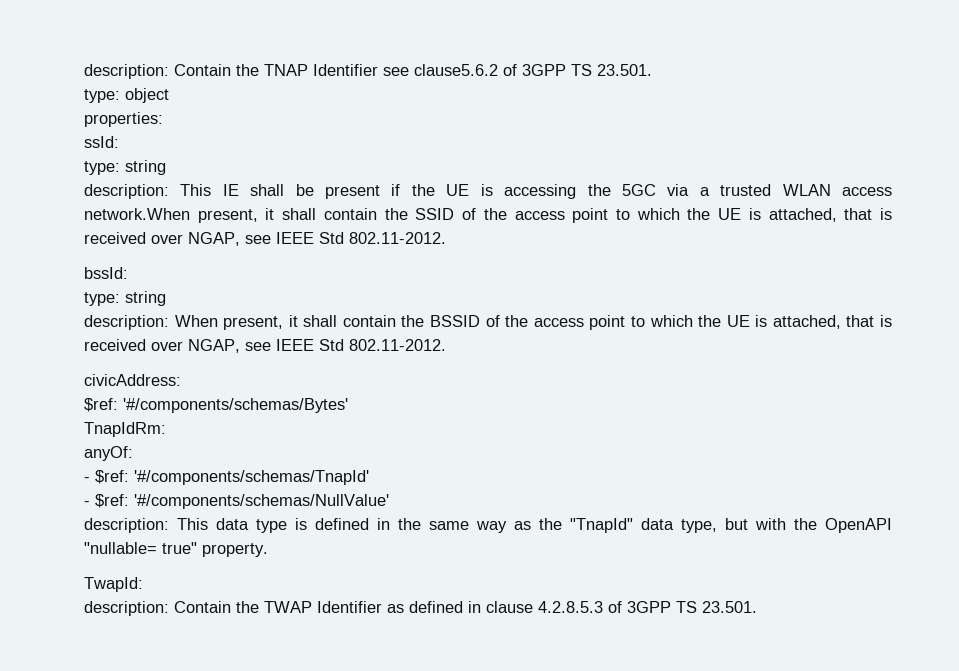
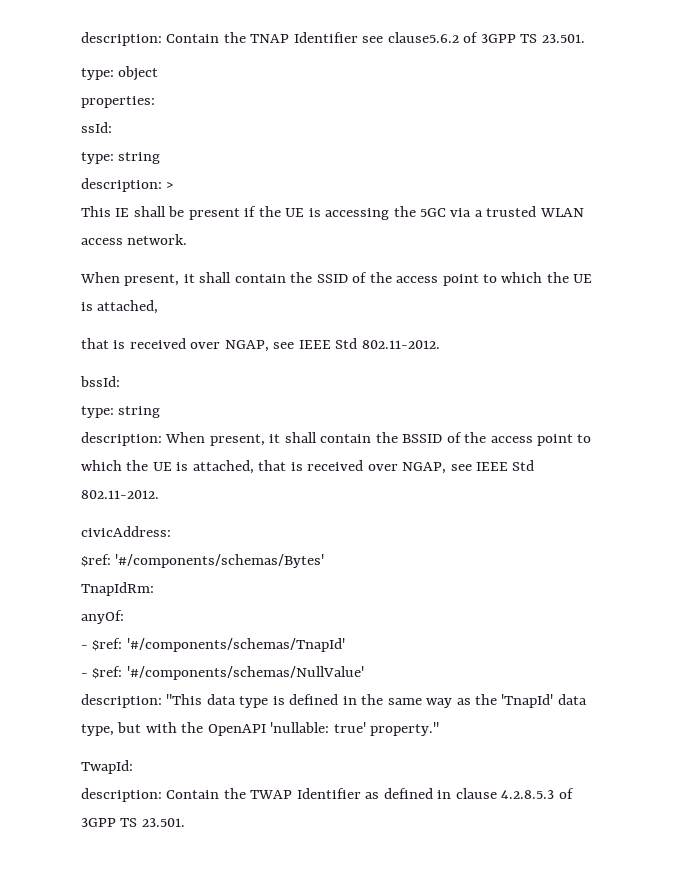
- description: This IE shall be present if the UE is accessing the 5GC via a trusted WLAN access network.When present, it shall contain the SSID of the access point to which the UE is attached, that is received over NGAP, see IEEE Std 802.11-2012.
+ description: >
+ This IE shall be present if the UE is accessing the 5GC via a trusted WLAN access network.
+ When present, it shall contain the SSID of the access point to which the UE is attached,
+ that is received over NGAP, see IEEE Std 802.11-2012.
- description: This data type is defined in the same way as the "TnapId" data type, but with the OpenAPI "nullable= true" property.
+ description: "This data type is defined in the same way as the 'TnapId' data type, but with the OpenAPI 'nullable: true' property."

